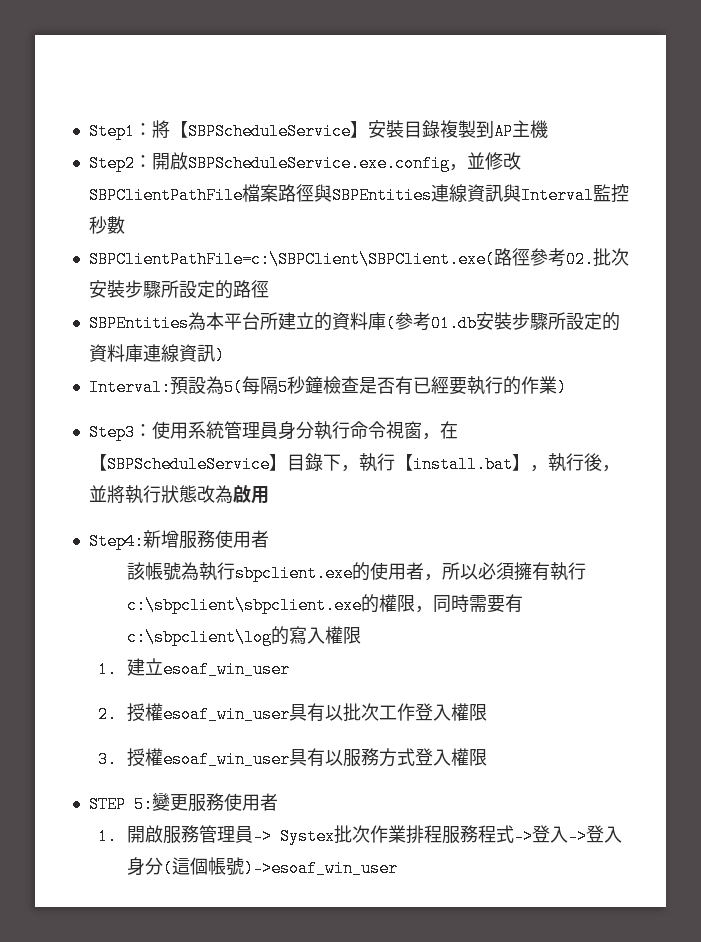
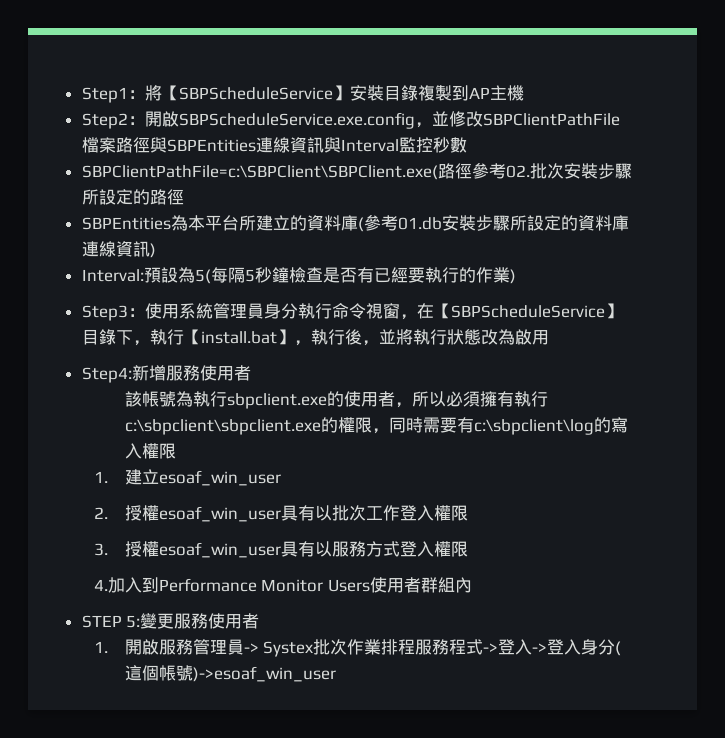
+ 4.加入到Performance Monitor Users使用者群組內

